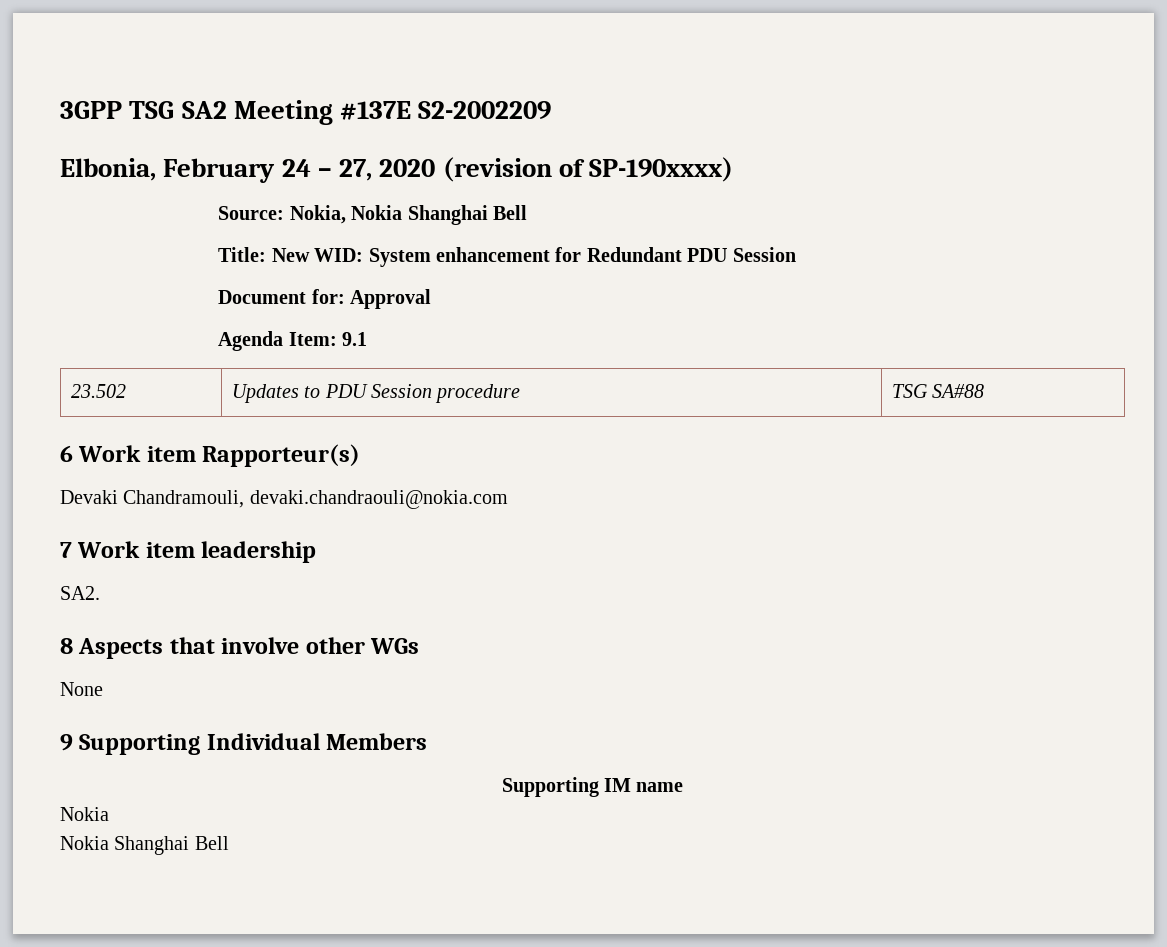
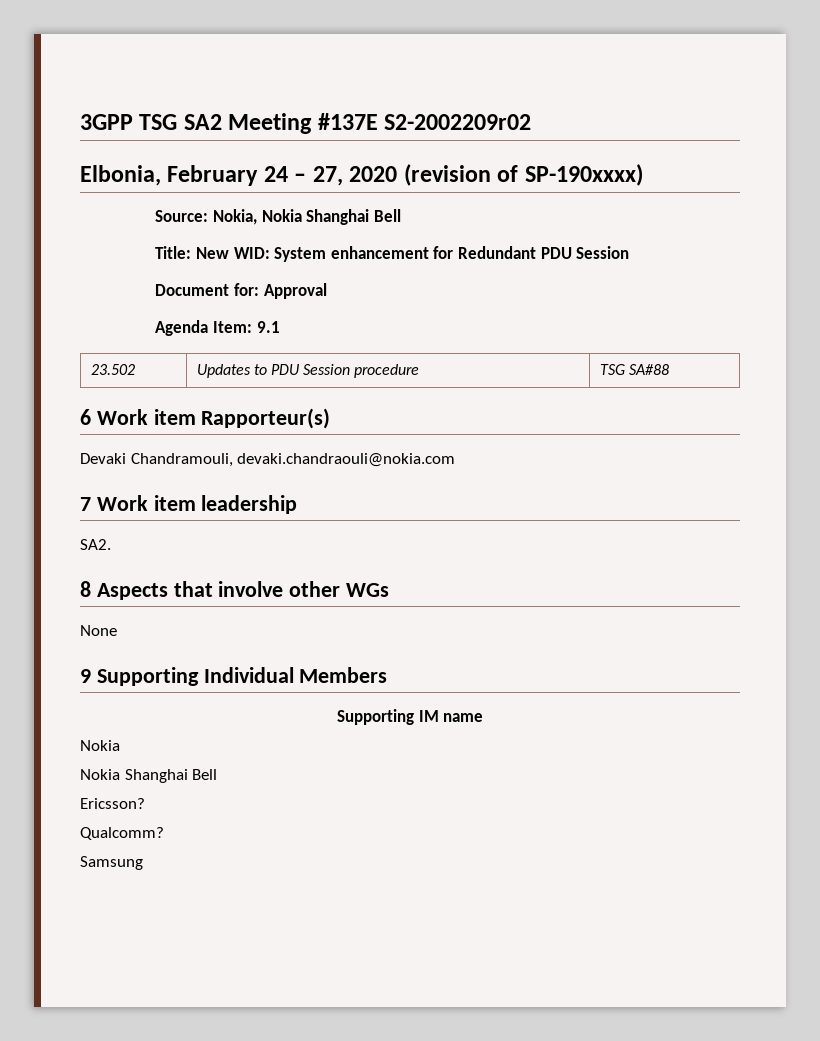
- 3GPP TSG SA2 Meeting #137E S2-2002209
+ 3GPP TSG SA2 Meeting #137E S2-2002209r02
+ Ericsson?
+ Qualcomm?
+ Samsung

